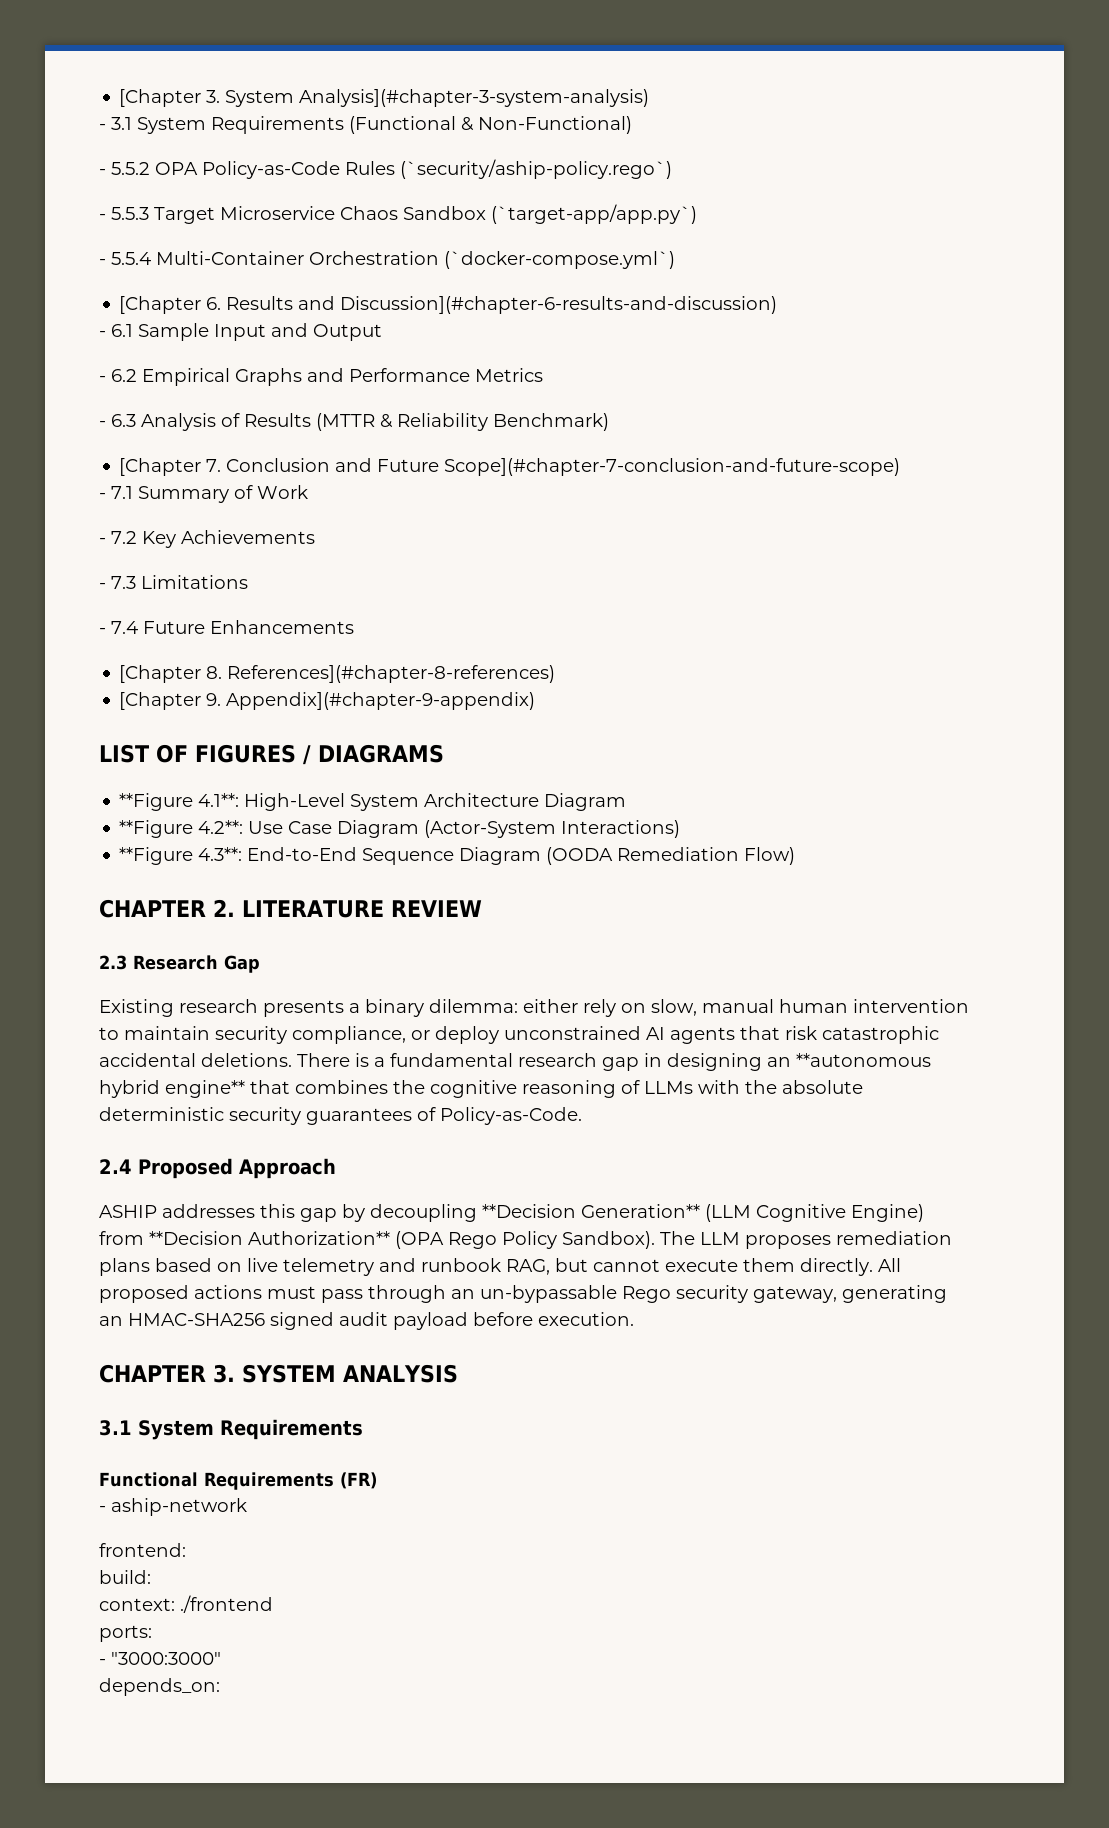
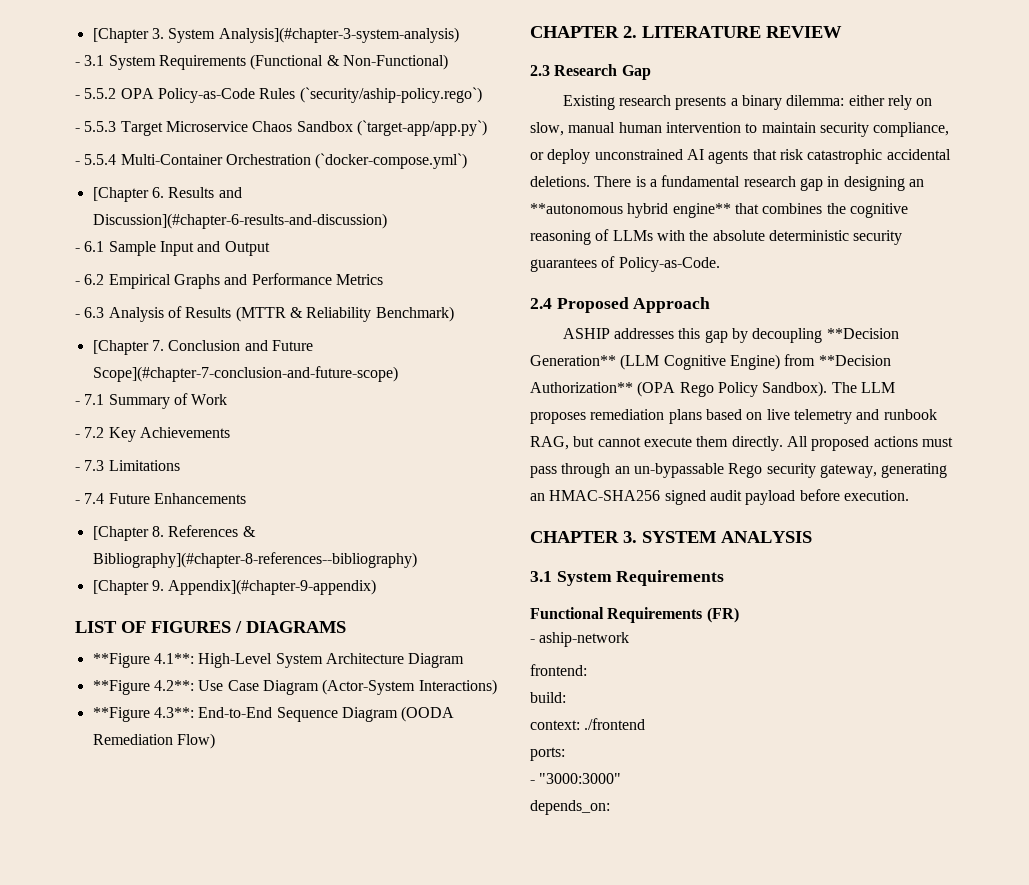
- [Chapter 8. References](#chapter-8-references)
+ [Chapter 8. References & Bibliography](#chapter-8-references--bibliography)

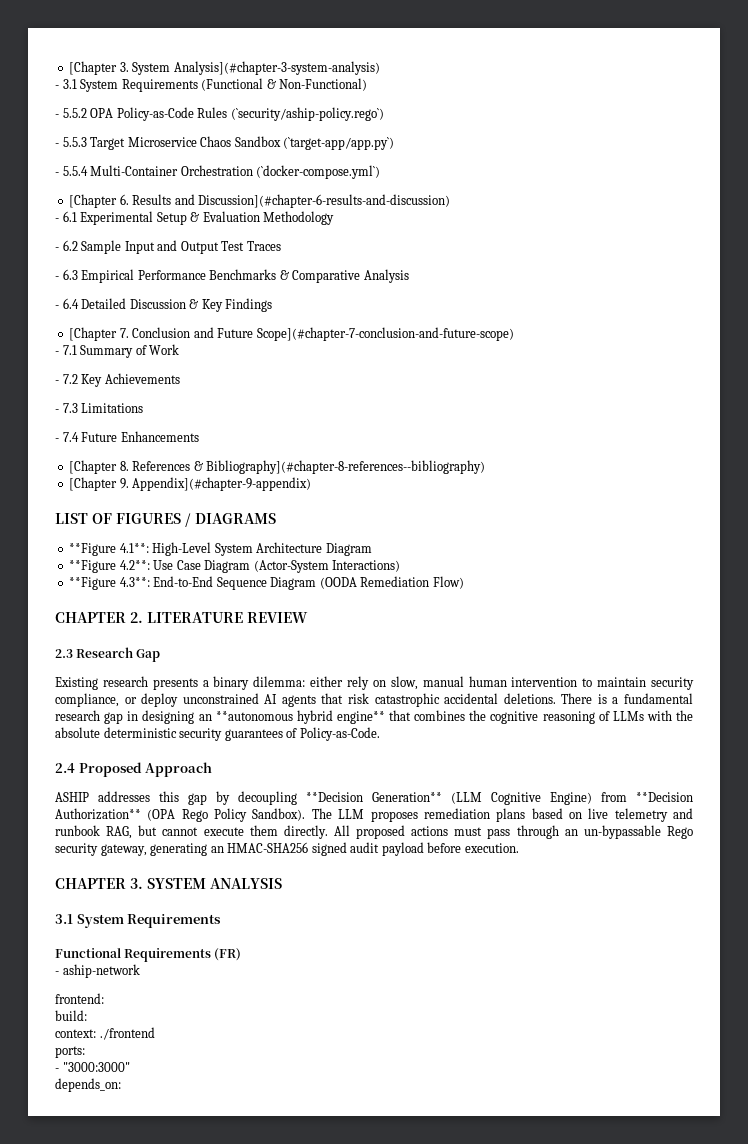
- - 6.1 Sample Input and Output
- - 6.2 Empirical Graphs and Performance Metrics
- - 6.3 Analysis of Results (MTTR & Reliability Benchmark)
+ - 6.1 Experimental Setup & Evaluation Methodology
+ - 6.2 Sample Input and Output Test Traces
+ - 6.3 Empirical Performance Benchmarks & Comparative Analysis
+ - 6.4 Detailed Discussion & Key Findings

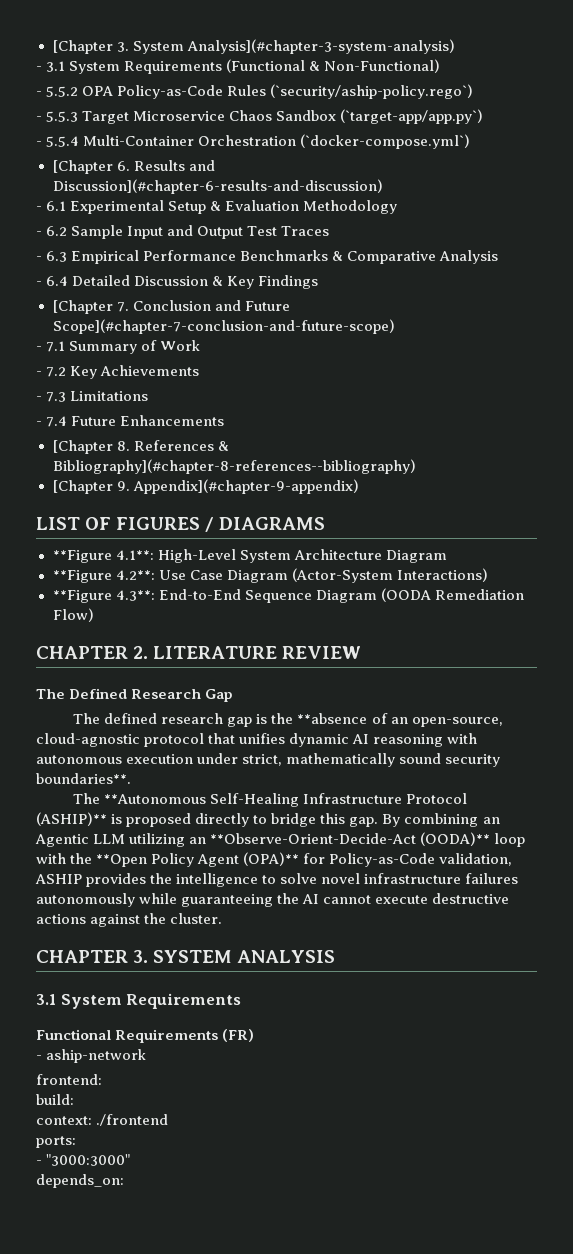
- 2.3 Research Gap
+ The Defined Research Gap
- Existing research presents a binary dilemma: either rely on slow, manual human intervention to maintain security compliance, or deploy unconstrained AI agents that risk catastrophic accidental deletions. There is a fundamental research gap in designing an **autonomous hybrid engine** that combines the cognitive reasoning of LLMs with the absolute deterministic security guarantees of Policy-as-Code.
- 2.4 Proposed Approach
- ASHIP addresses this gap by decoupling **Decision Generation** (LLM Cognitive Engine) from **Decision Authorization** (OPA Rego Policy Sandbox). The LLM proposes remediation plans based on live telemetry and runbook RAG, but cannot execute them directly. All proposed actions must pass through an un-bypassable Rego security gateway, generating an HMAC-SHA256 signed audit payload before execution.
+ The defined research gap is the **absence of an open-source, cloud-agnostic protocol that unifies dynamic AI reasoning with autonomous execution under strict, mathematically sound security boundaries**.
+ The **Autonomous Self-Healing Infrastructure Protocol (ASHIP)** is proposed directly to bridge this gap. By combining an Agentic LLM utilizing an **Observe-Orient-Decide-Act (OODA)** loop with the **Open Policy Agent (OPA)** for Policy-as-Code validation, ASHIP provides the intelligence to solve novel infrastructure failures autonomously while guaranteeing the AI cannot execute destructive actions against the cluster.

